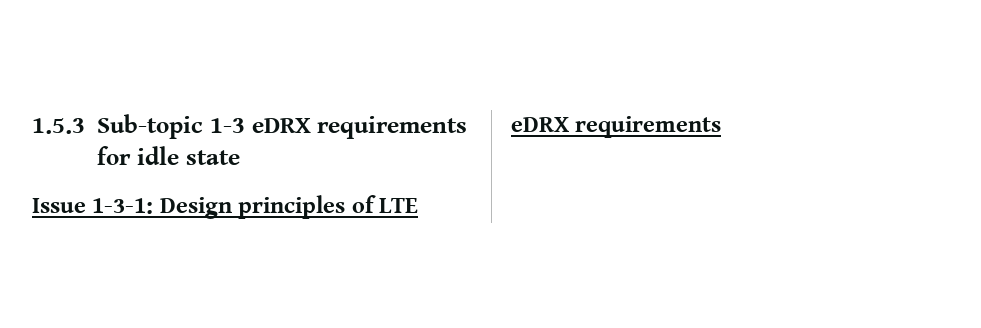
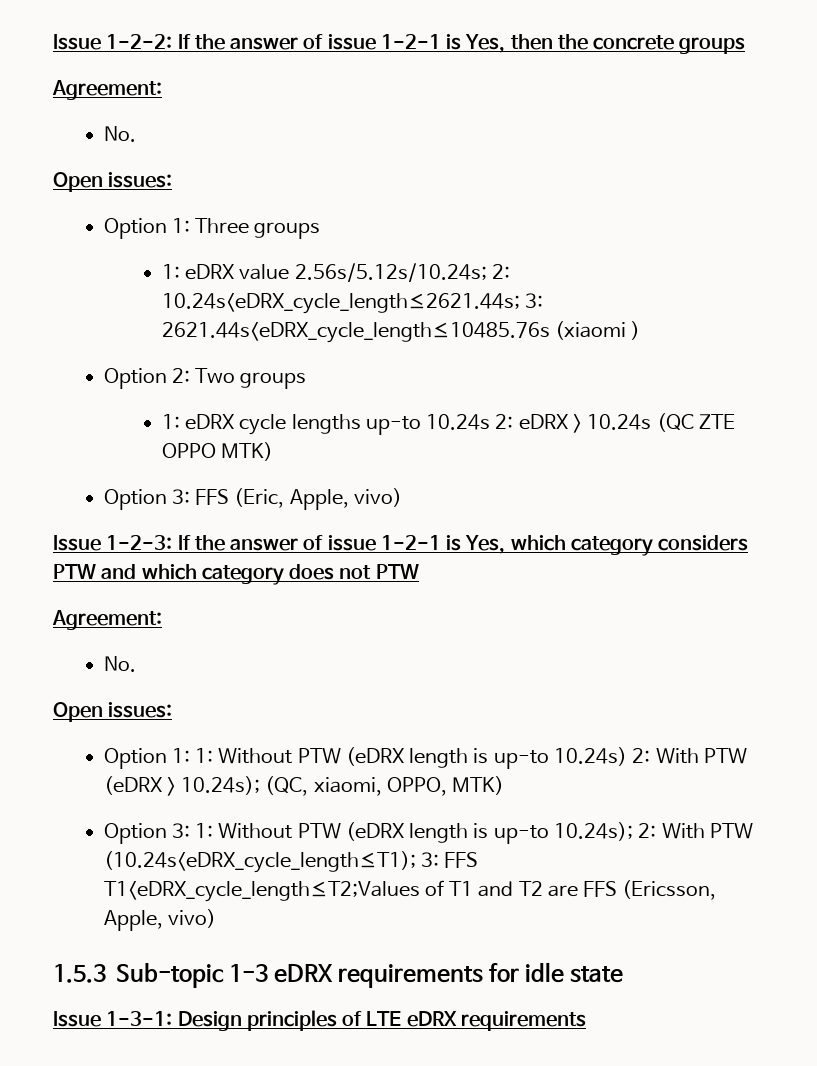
+ Issue 1-2-2: If the answer of issue 1-2-1 is Yes, then the concrete groups
+ Agreement:
+ No.
+ Open issues:
+ Option 1: Three groups
+ 1: eDRX value 2.56s/5.12s/10.24s; 2: 10.24s<eDRX_cycle_length≤2621.44s; 3: 2621.44s<eDRX_cycle_length≤10485.76s (xiaomi )
+ Option 2: Two groups
+ 1: eDRX cycle lengths up-to 10.24s 2: eDRX > 10.24s (QC ZTE OPPO MTK)
+ Option 3: FFS (Eric, Apple, vivo)
+ Issue 1-2-3: If the answer of issue 1-2-1 is Yes, which category considers PTW and which category does not PTW
+ Agreement:
+ No.
+ Open issues:
+ Option 1: 1: Without PTW (eDRX length is up-to 10.24s) 2: With PTW (eDRX > 10.24s); (QC, xiaomi, OPPO, MTK)
+ Option 3: 1: Without PTW (eDRX length is up-to 10.24s); 2: With PTW (10.24s<eDRX_cycle_length≤T1); 3: FFS T1<eDRX_cycle_length≤T2;Values of T1 and T2 are FFS (Ericsson, Apple, vivo)

